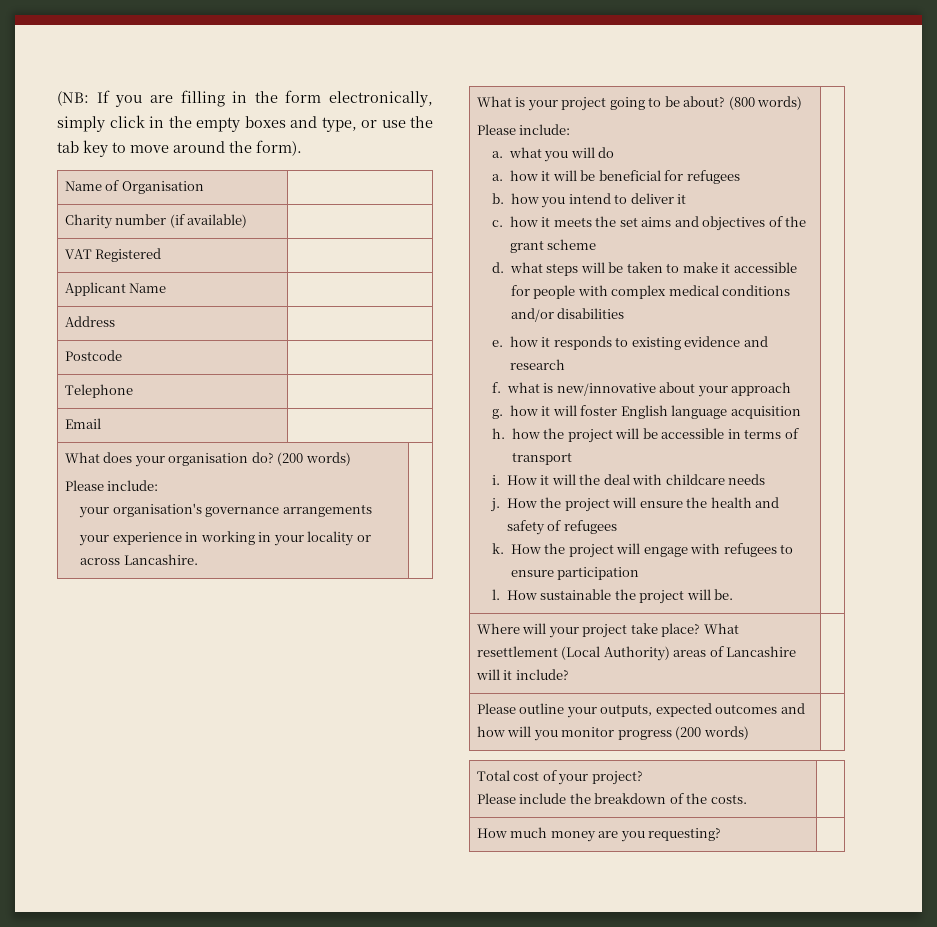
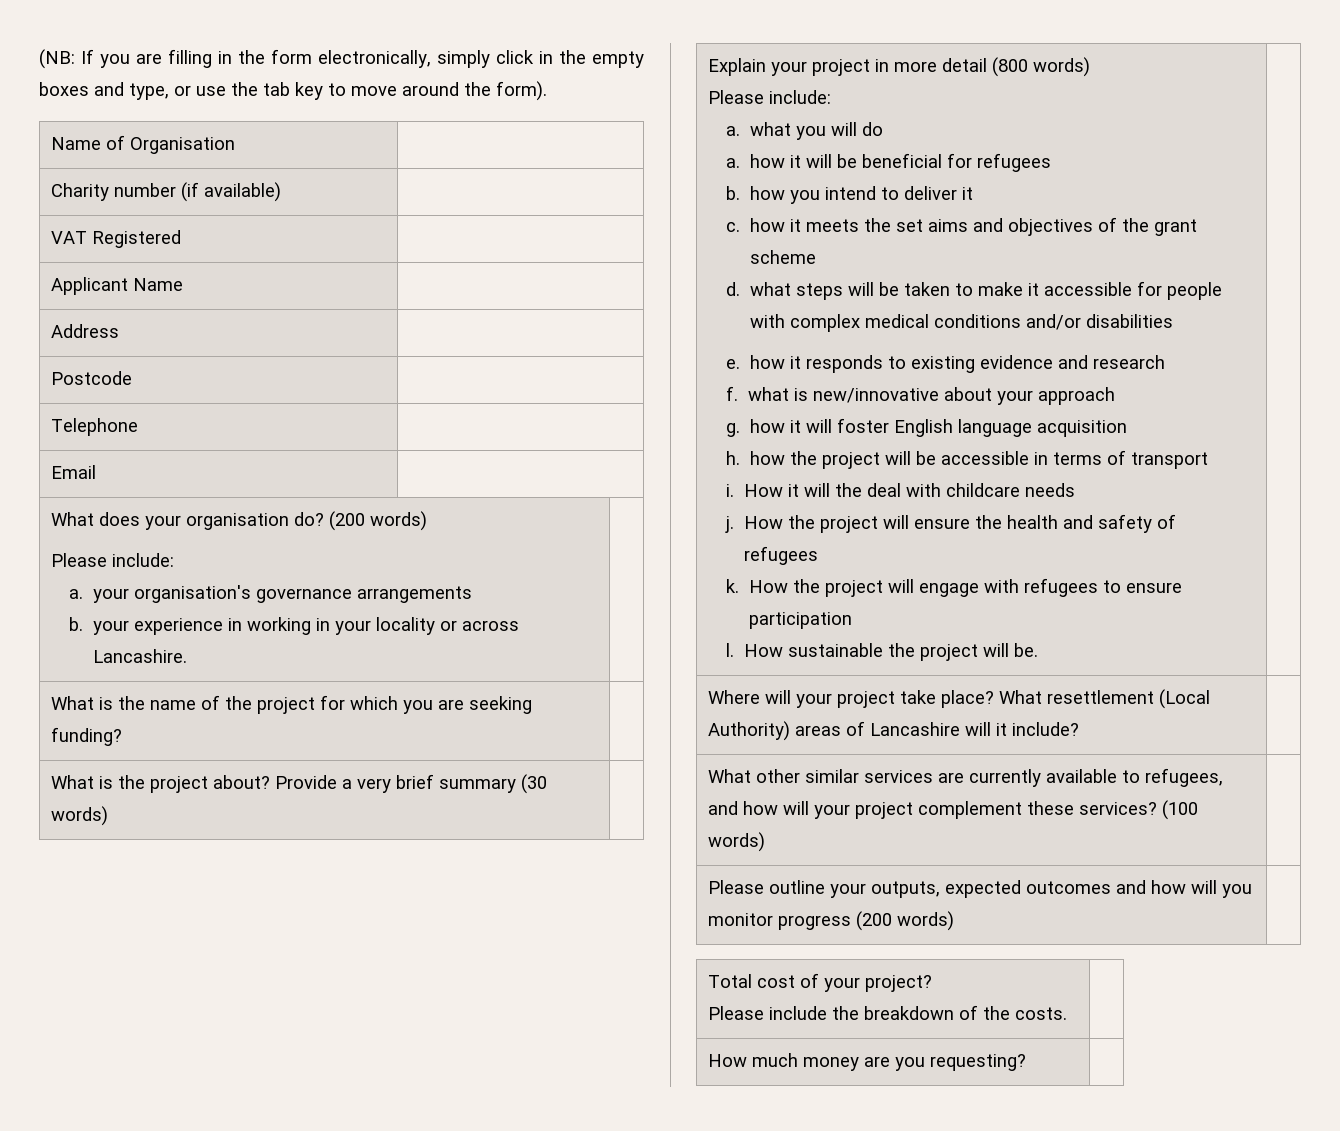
  What does your organisation do? (200 words)
  Please include:
- your organisation's governance arrangements
- your experience in working in your locality or across Lancashire. |
+ a. your organisation's governance arrangements
+ b. your experience in working in your locality or across Lancashire. |
- What is your project going to be about? (800 words)
+ What is the name of the project for which you are seeking funding? |
+ What is the project about? Provide a very brief summary (30 words) |
+ Explain your project in more detail (800 words)
+ What other similar services are currently available to refugees, and how will your project complement these services? (100 words) |

